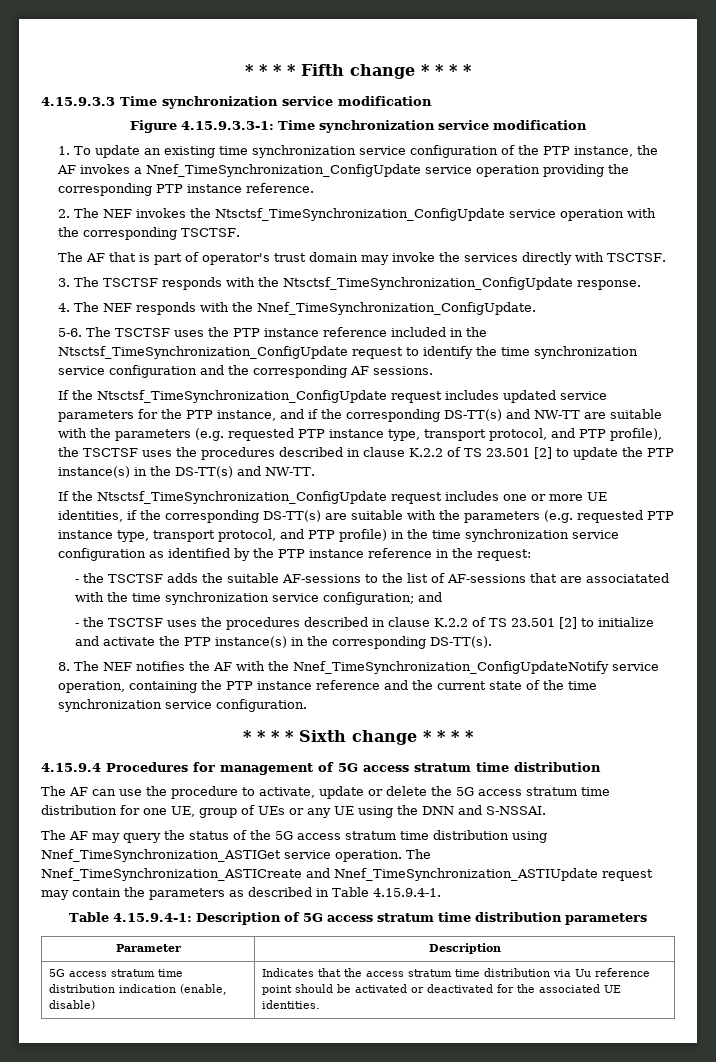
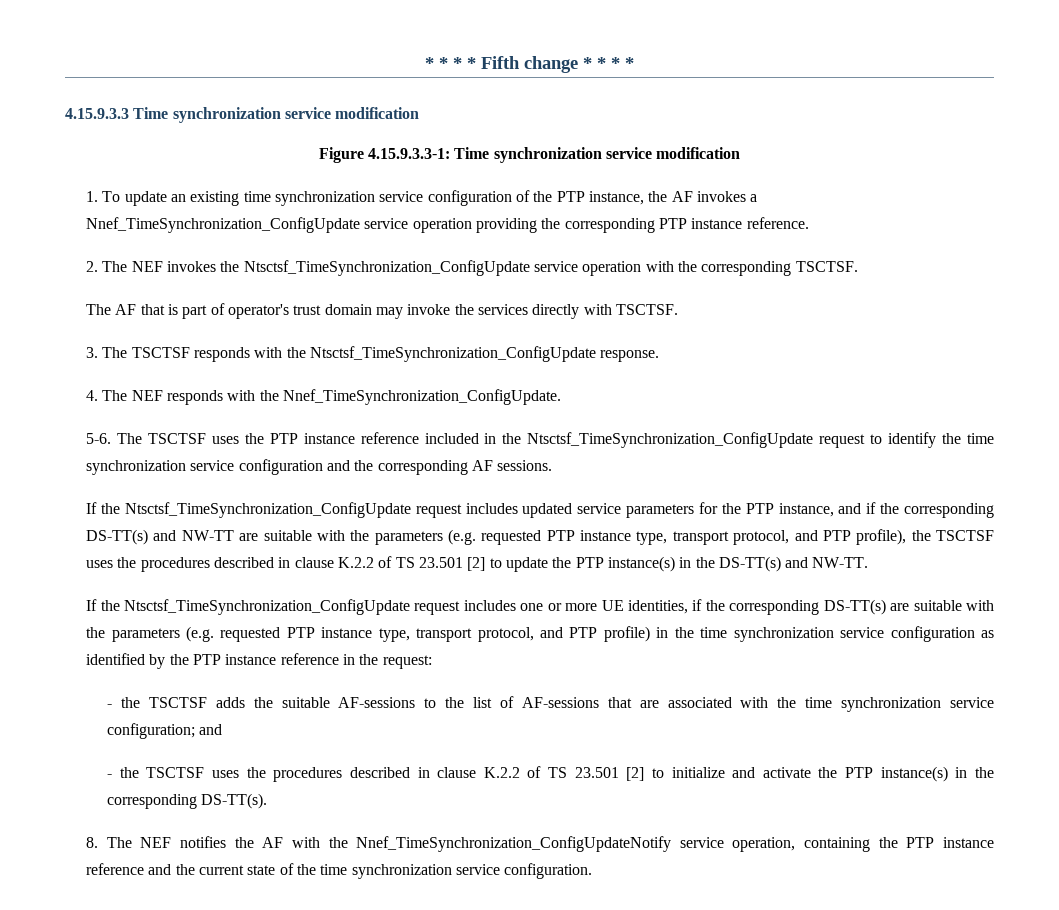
- - the TSCTSF adds the suitable AF-sessions to the list of AF-sessions that are associatated with the time synchronization service configuration; and
+ - the TSCTSF adds the suitable AF-sessions to the list of AF-sessions that are associated with the time synchronization service configuration; and
- * * * * Sixth change * * * *
- 4.15.9.4 Procedures for management of 5G access stratum time distribution
- The AF can use the procedure to activate, update or delete the 5G access stratum time distribution for one UE, group of UEs or any UE using the DNN and S-NSSAI.
- The AF may query the status of the 5G access stratum time distribution using Nnef_TimeSynchronization_ASTIGet service operation. The Nnef_TimeSynchronization_ASTICreate and Nnef_TimeSynchronization_ASTIUpdate request may contain the parameters as described in Table 4.15.9.4-1.
- Table 4.15.9.4-1: Description of 5G access stratum time distribution parameters
- Parameter | Description
- 5G access stratum time distribution indication (enable, disable) | Indicates that the access stratum time distribution via Uu reference point should be activated or deactivated for the associated UE identities.

